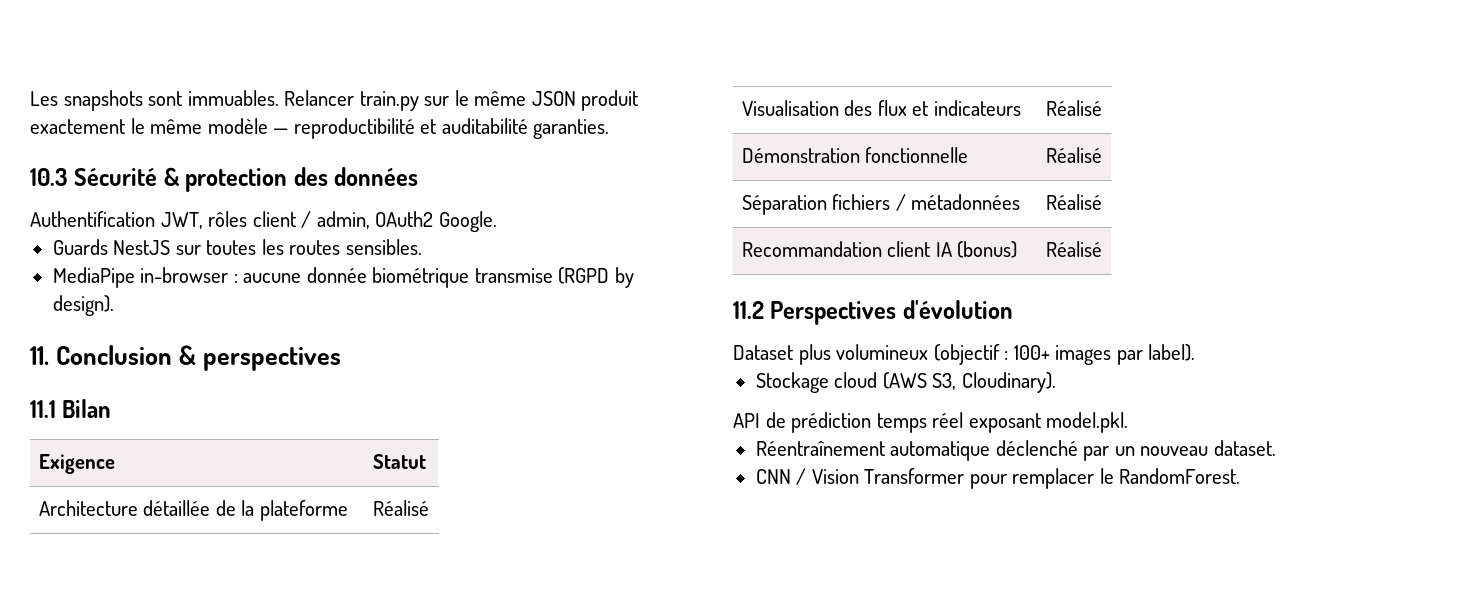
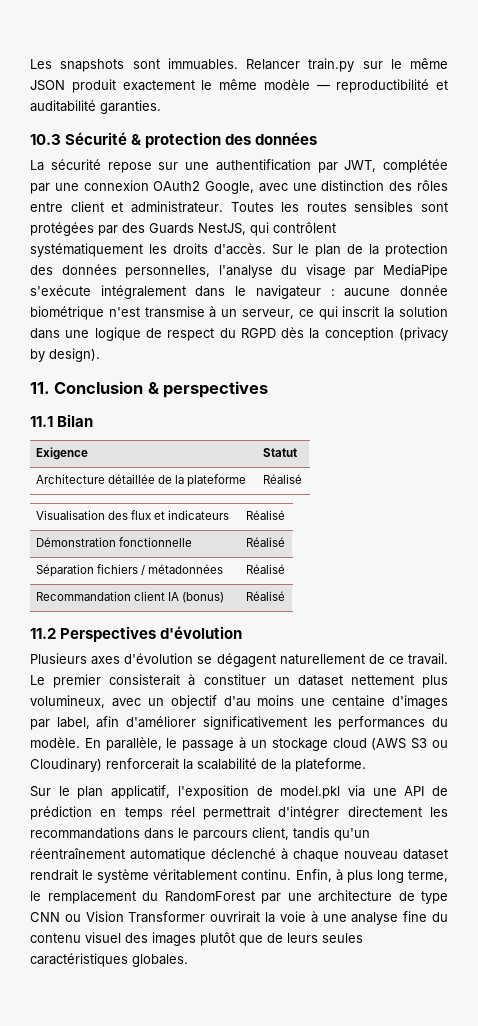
- Authentification JWT, rôles client / admin, OAuth2 Google.
- Guards NestJS sur toutes les routes sensibles.
- MediaPipe in-browser : aucune donnée biométrique transmise (RGPD by design).
+ La sécurité repose sur une authentification par JWT, complétée par une connexion OAuth2 Google, avec une distinction des rôles entre client et administrateur. Toutes les routes sensibles sont protégées par des Guards NestJS, qui contrôlent systématiquement les droits d'accès. Sur le plan de la protection des données personnelles, l'analyse du visage par MediaPipe s'exécute intégralement dans le navigateur : aucune donnée biométrique n'est transmise à un serveur, ce qui inscrit la solution dans une logique de respect du RGPD dès la conception (privacy by design).
- Dataset plus volumineux (objectif : 100+ images par label).
- Stockage cloud (AWS S3, Cloudinary).
- API de prédiction temps réel exposant model.pkl.
- Réentraînement automatique déclenché par un nouveau dataset.
- CNN / Vision Transformer pour remplacer le RandomForest.
+ Plusieurs axes d'évolution se dégagent naturellement de ce travail. Le premier consisterait à constituer un dataset nettement plus volumineux, avec un objectif d'au moins une centaine d'images par label, afin d'améliorer significativement les performances du modèle. En parallèle, le passage à un stockage cloud (AWS S3 ou Cloudinary) renforcerait la scalabilité de la plateforme.
+ Sur le plan applicatif, l'exposition de model.pkl via une API de prédiction en temps réel permettrait d'intégrer directement les recommandations dans le parcours client, tandis qu'un réentraînement automatique déclenché à chaque nouveau dataset rendrait le système véritablement continu. Enfin, à plus long terme, le remplacement du RandomForest par une architecture de type CNN ou Vision Transformer ouvrirait la voie à une analyse fine du contenu visuel des images plutôt que de leurs seules caractéristiques globales.

